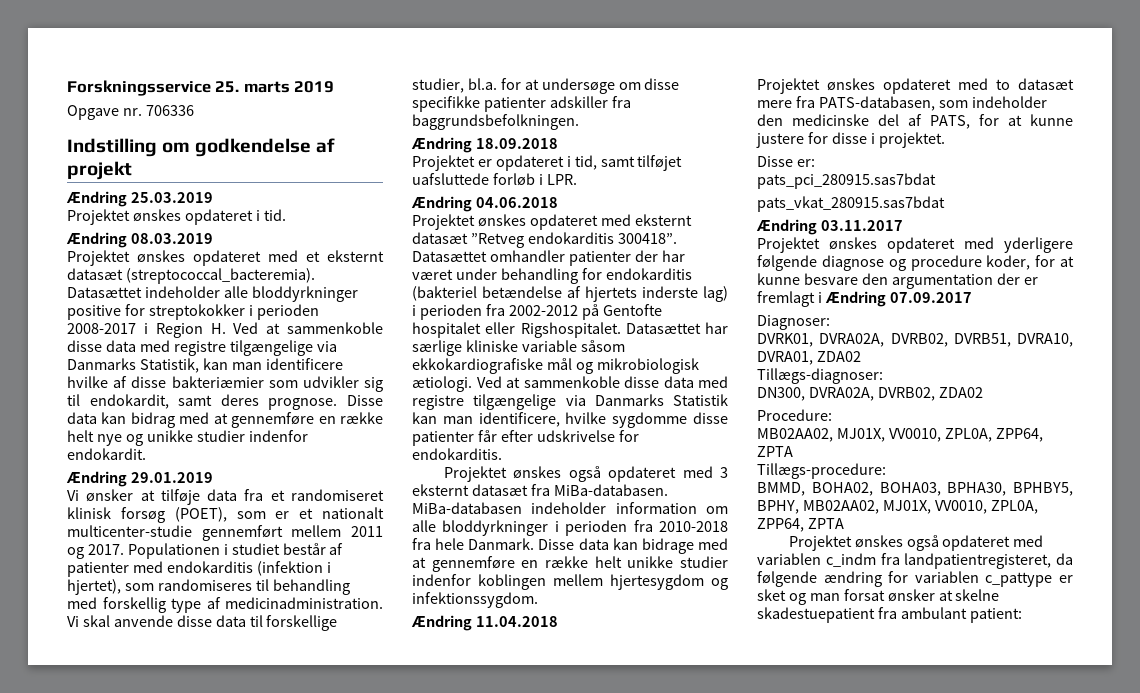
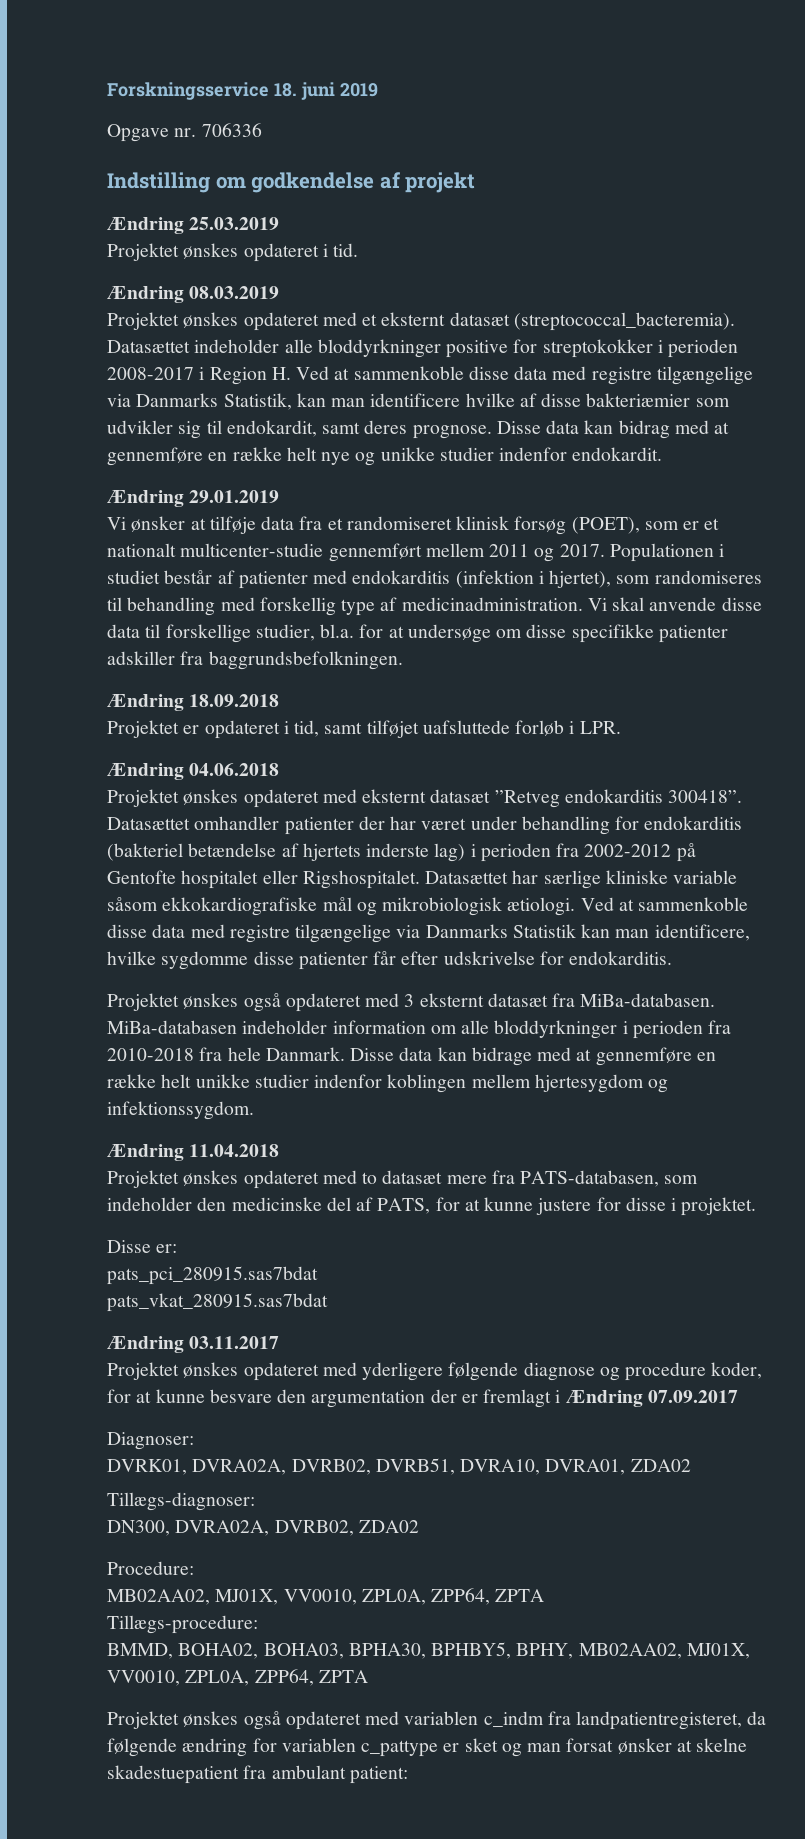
- Forskningsservice 25. marts 2019
+ Forskningsservice 18. juni 2019

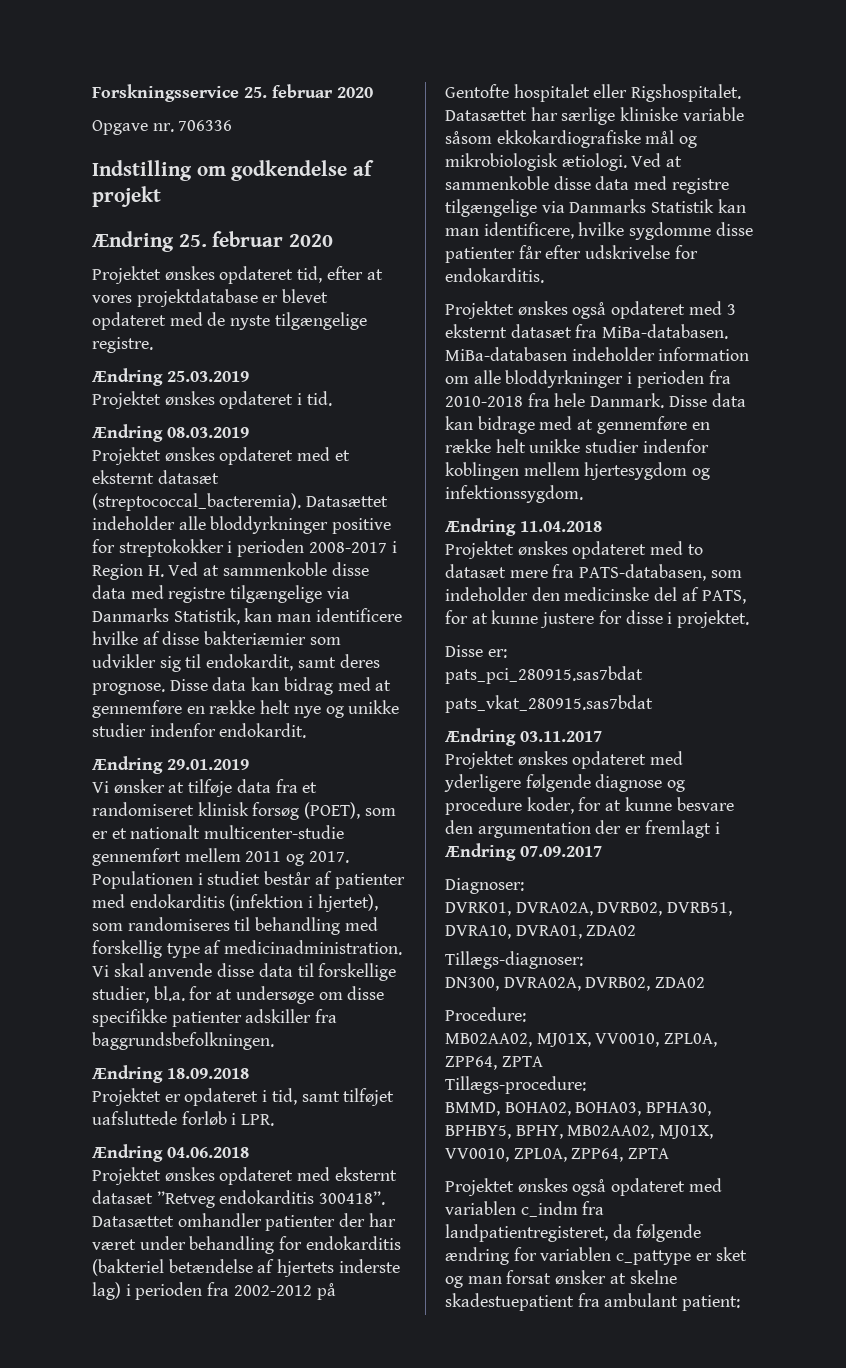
- Forskningsservice 18. juni 2019
+ Forskningsservice 25. februar 2020
+ Ændring 25. februar 2020
+ Projektet ønskes opdateret tid, efter at vores projektdatabase er blevet opdateret med de nyste tilgængelige registre.

